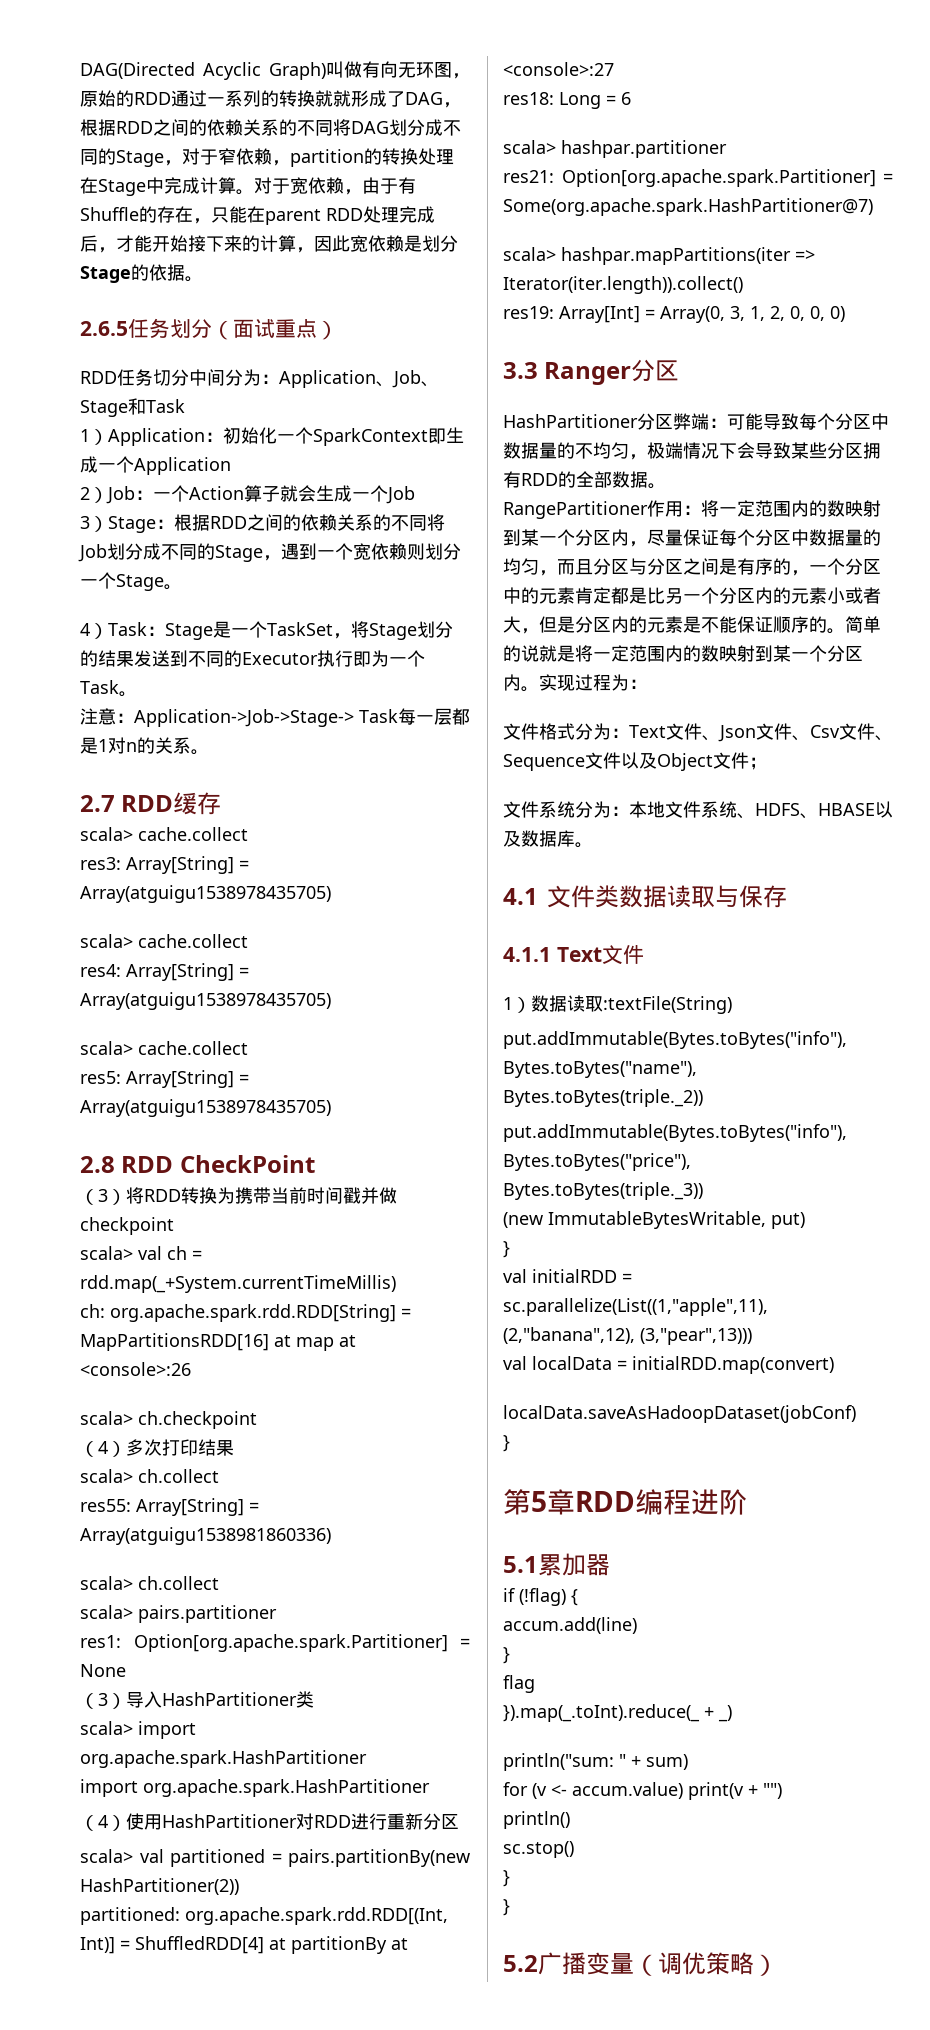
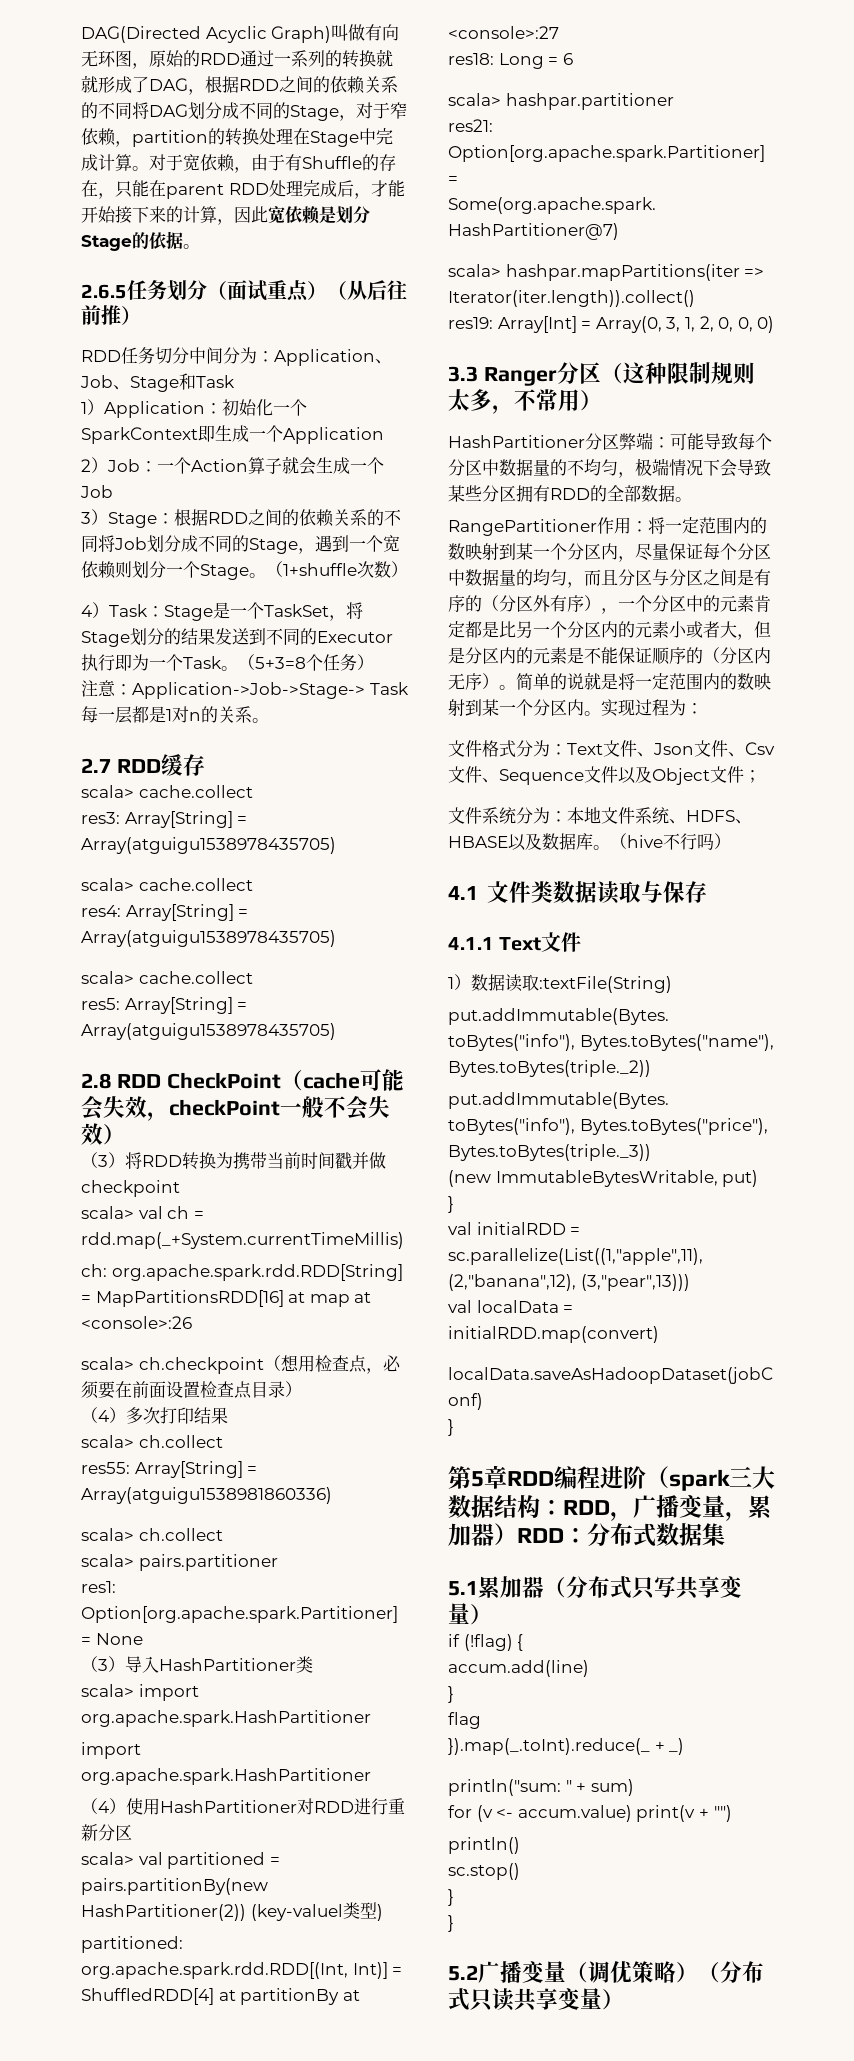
- 2.6.5任务划分（面试重点）
+ 2.6.5任务划分（面试重点）（从后往前推）
+ （1+shuffle次数）
+ （5+3=8个任务）
- 2.8 RDD CheckPoint
+ 2.8 RDD CheckPoint（cache可能会失效，checkPoint一般不会失效）
- scala> ch.checkpoint
+ scala> ch.checkpoint（想用检查点，必须要在前面设置检查点目录）
- scala> val partitioned = pairs.partitionBy(new HashPartitioner(2))
+ scala> val partitioned = pairs.partitionBy(new HashPartitioner(2)) (key-valuel类型)
- 3.3 Ranger分区
+ 3.3 Ranger分区（这种限制规则太多，不常用）
- RangePartitioner作用：将一定范围内的数映射到某一个分区内，尽量保证每个分区中数据量的均匀，而且分区与分区之间是有序的，一个分区中的元素肯定都是比另一个分区内的元素小或者大，但是分区内的元素是不能保证顺序的。
+ RangePartitioner作用：将一定范围内的数映射到某一个分区内，尽量保证每个分区中数据量的均匀，而且分区与分区之间是有序的（分区外有序），一个分区中的元素肯定都是比另一个分区内的元素小或者大，但是分区内的元素是不能保证顺序的（分区内无序）。
+ （hive不行吗）
- 第5章RDD编程进阶
- 5.1累加器
+ 第5章RDD编程进阶（spark三大数据结构：RDD，广播变量，累加器）RDD：分布式数据集
+ 5.1累加器（分布式只写共享变量）
- 5.2广播变量（调优策略）
+ 5.2广播变量（调优策略）（分布式只读共享变量）

